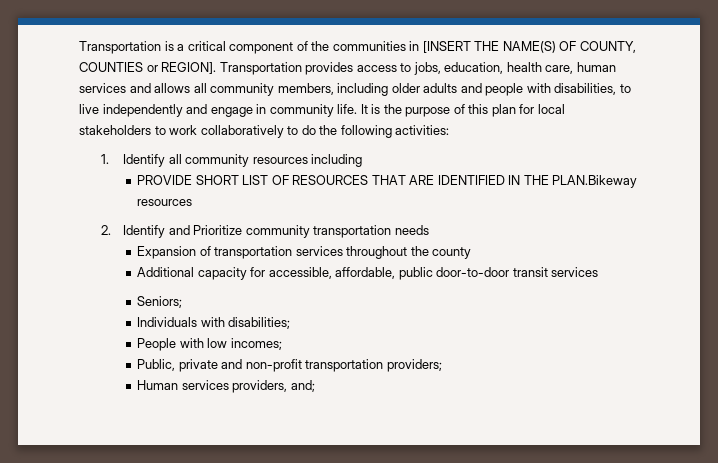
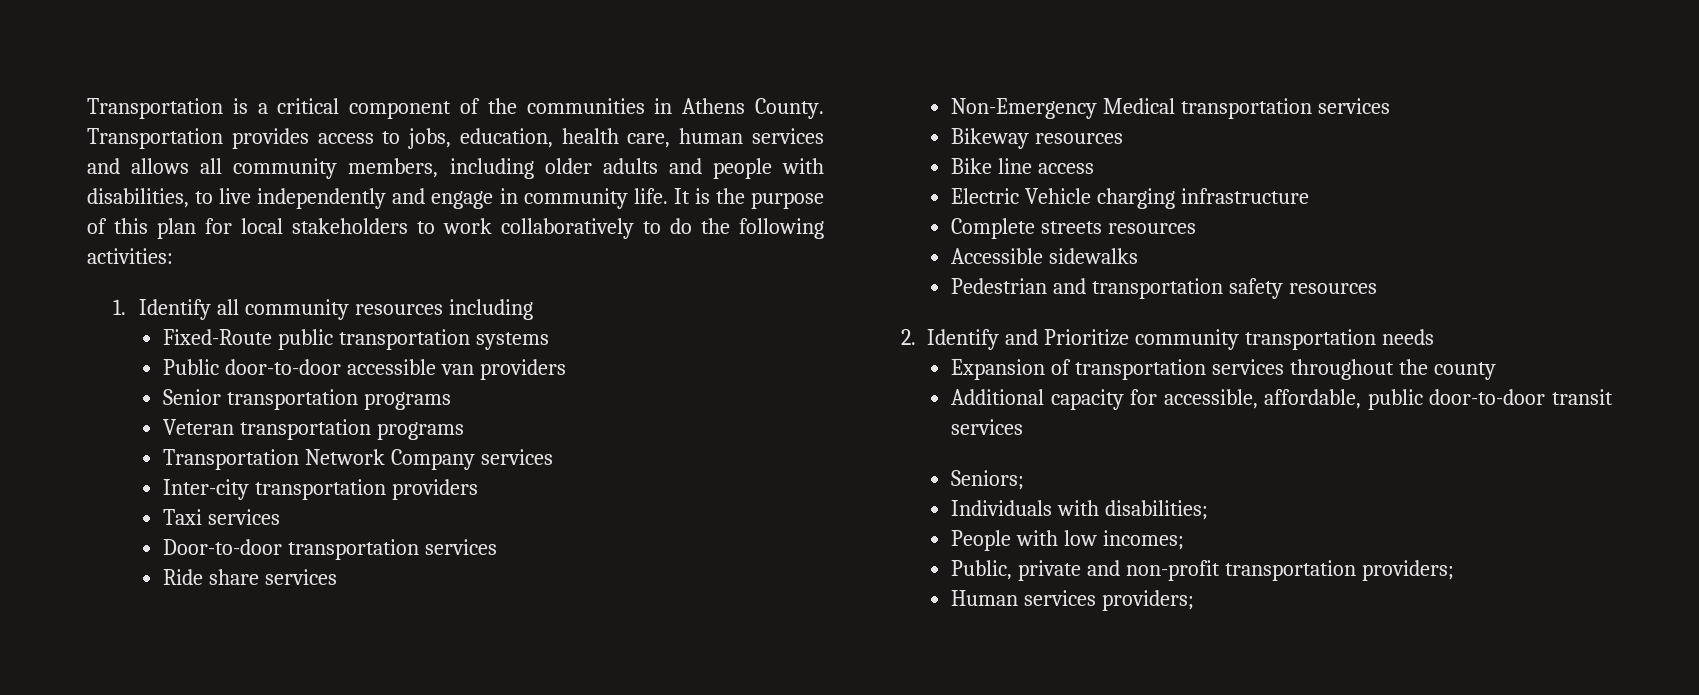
- Transportation is a critical component of the communities in [INSERT THE NAME(S) OF COUNTY, COUNTIES or REGION].
+ Transportation is a critical component of the communities in Athens County.
- PROVIDE SHORT LIST OF RESOURCES THAT ARE IDENTIFIED IN THE PLAN.Bikeway resources
+ Fixed-Route public transportation systems
+ Public door-to-door accessible van providers
+ Senior transportation programs
+ Veteran transportation programs
+ Transportation Network Company services
+ Inter-city transportation providers
+ Taxi services
+ Door-to-door transportation services
+ Ride share services
+ Non-Emergency Medical transportation services
+ Bikeway resources
+ Bike line access
+ Electric Vehicle charging infrastructure
+ Complete streets resources
+ Accessible sidewalks
+ Pedestrian and transportation safety resources
- Human services providers, and;
+ Human services providers;

